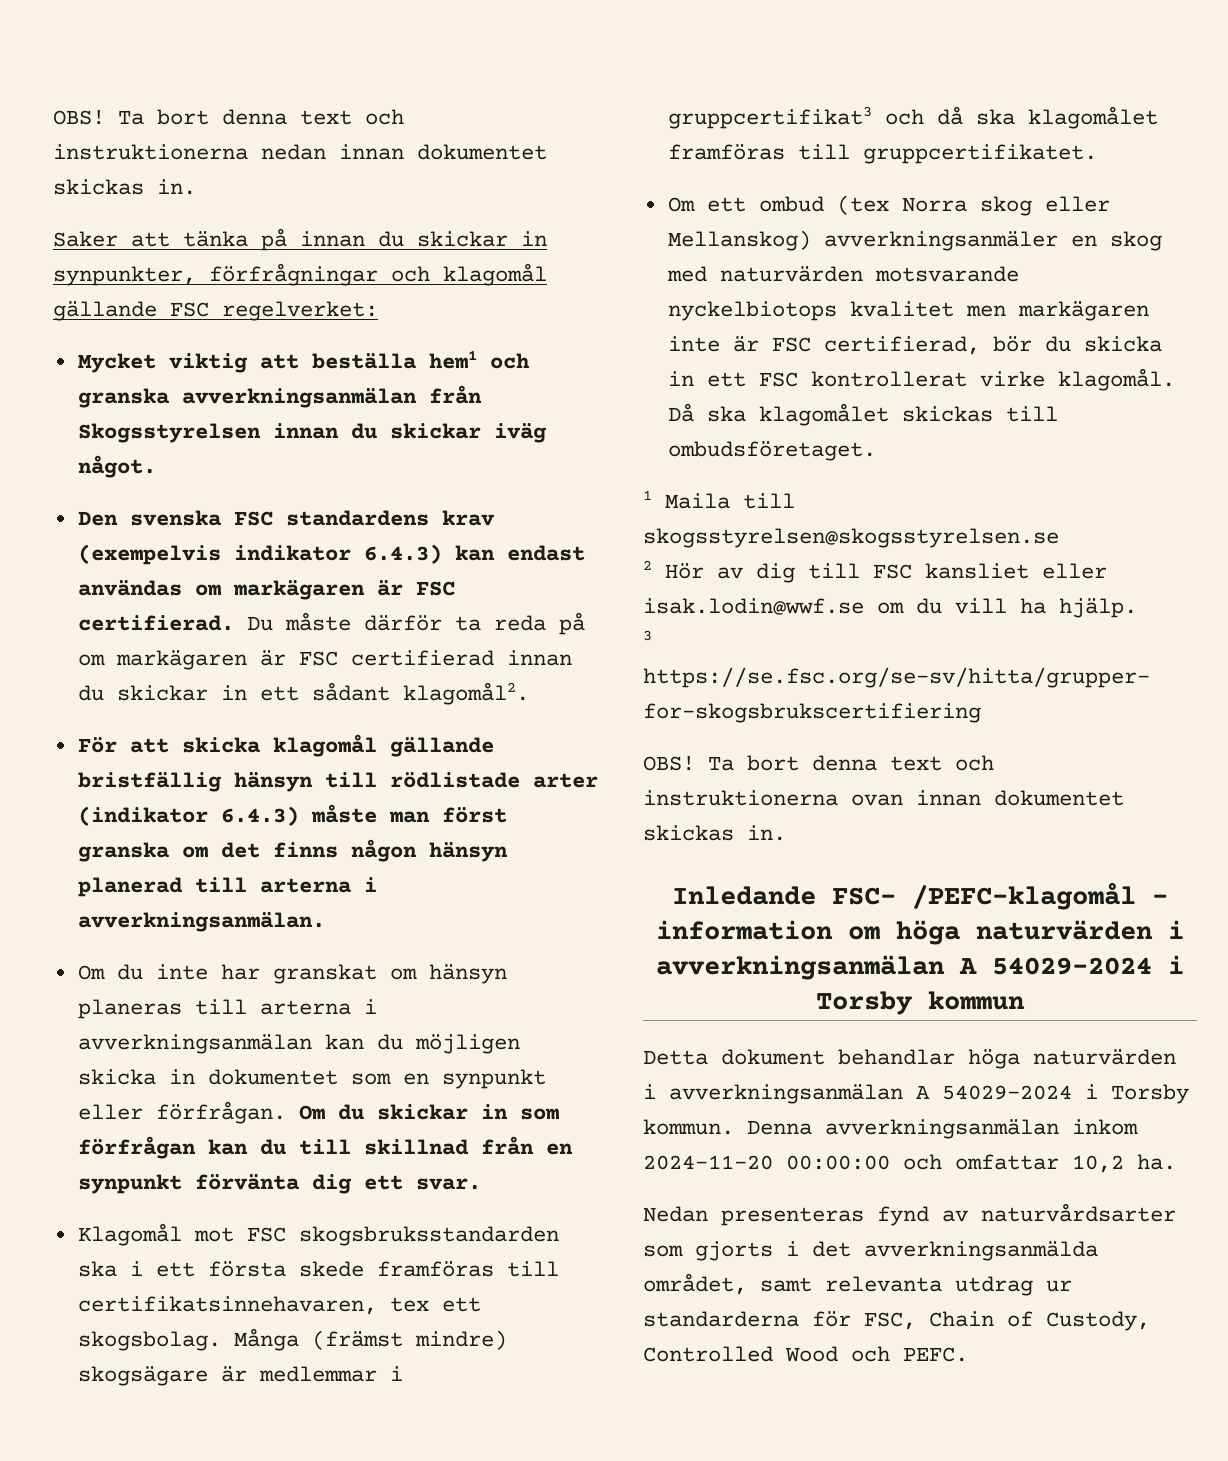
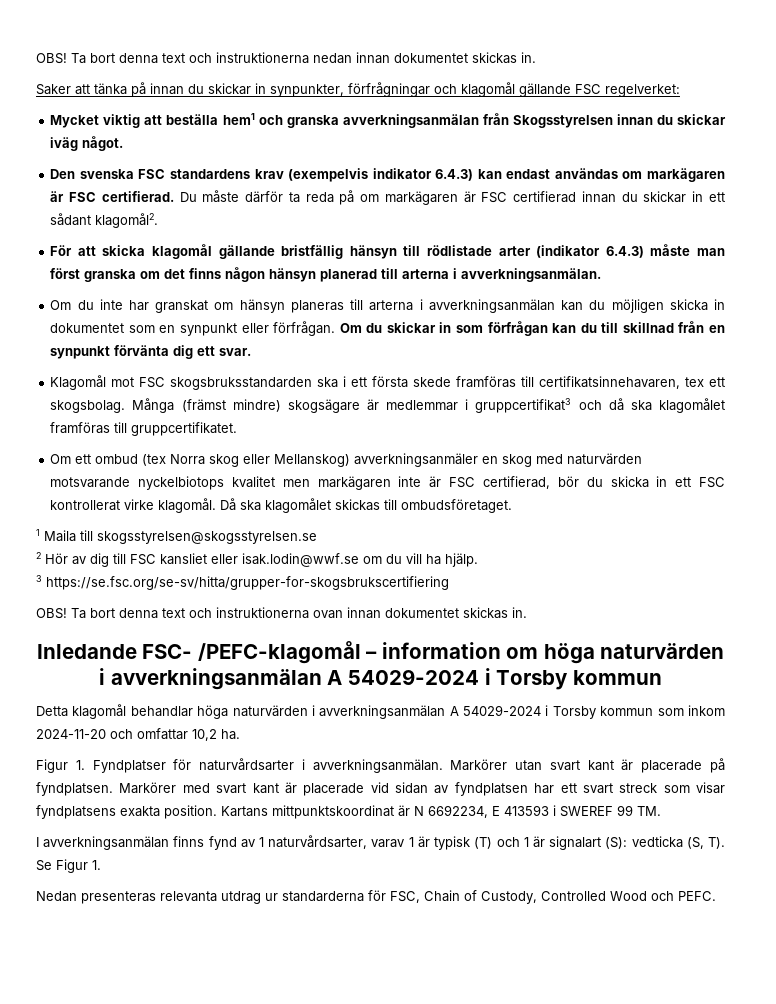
- Detta dokument behandlar höga naturvärden i avverkningsanmälan A 54029-2024 i Torsby kommun. Denna avverkningsanmälan inkom 2024-11-20 00:00:00 och omfattar 10,2 ha.
+ Detta klagomål behandlar höga naturvärden i avverkningsanmälan A 54029-2024 i Torsby kommun som inkom 2024-11-20 och omfattar 10,2 ha.
- Nedan presenteras fynd av naturvårdsarter som gjorts i det avverkningsanmälda området, samt relevanta utdrag ur standarderna för FSC, Chain of Custody, Controlled Wood och PEFC.
+ Figur 1. Fyndplatser för naturvårdsarter i avverkningsanmälan. Markörer utan svart kant är placerade på fyndplatsen. Markörer med svart kant är placerade vid sidan av fyndplatsen har ett svart streck som visar fyndplatsens exakta position. Kartans mittpunktskoordinat är N 6692234, E 413593 i SWEREF 99 TM.
+ I avverkningsanmälan finns fynd av 1 naturvårdsarter, varav 1 är typisk (T) och 1 är signalart (S): vedticka (S, T). Se Figur 1.
+ Nedan presenteras relevanta utdrag ur standarderna för FSC, Chain of Custody, Controlled Wood och PEFC.

